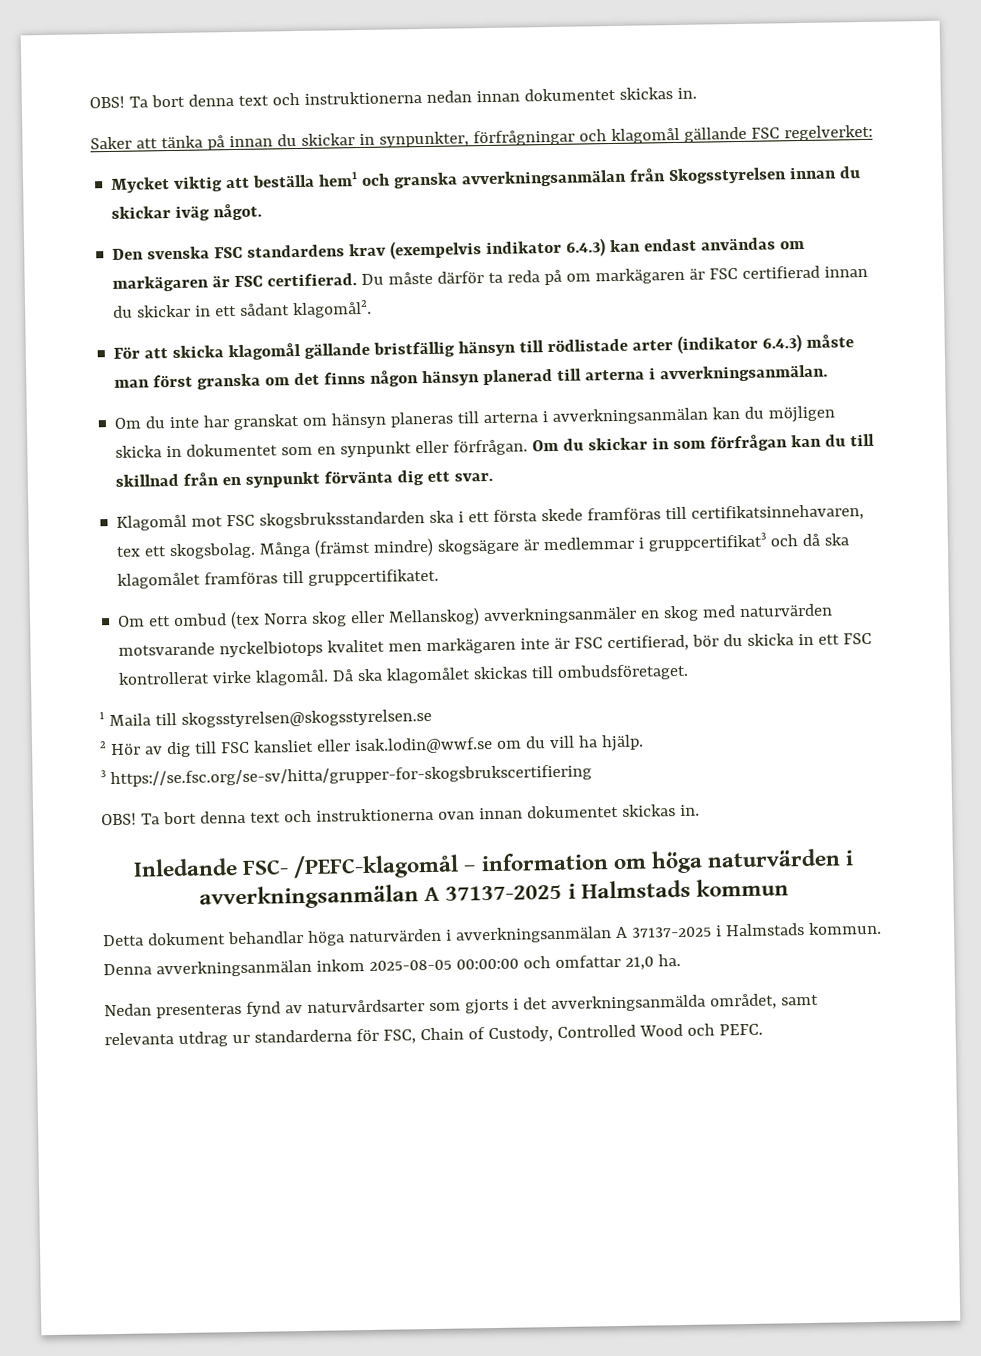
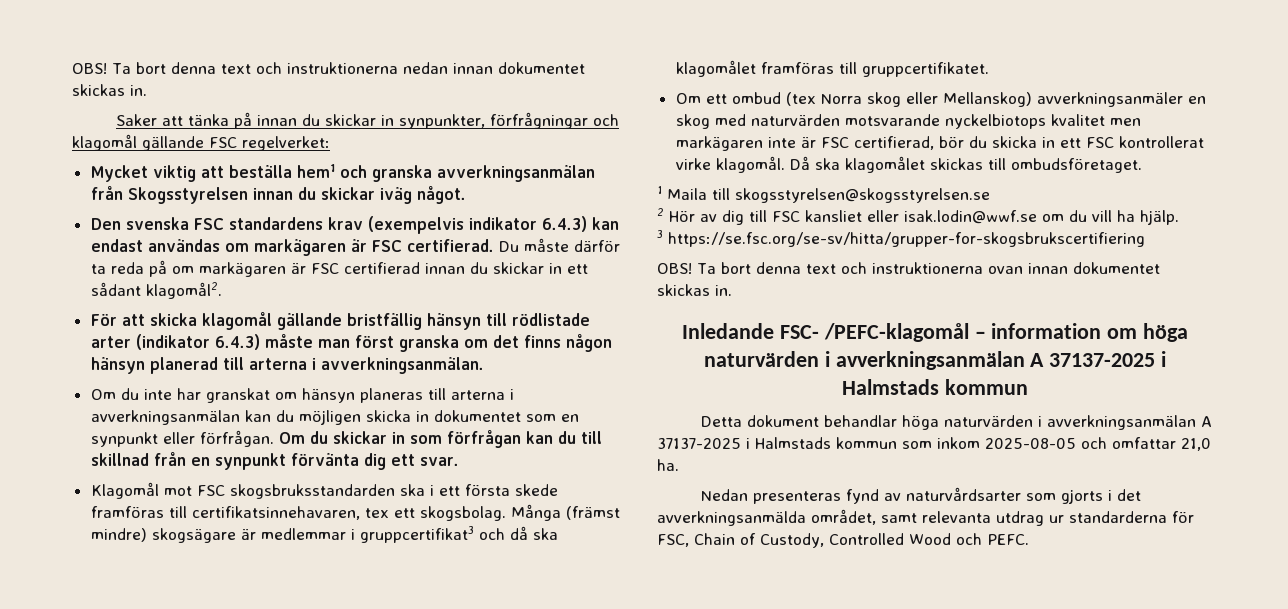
- Detta dokument behandlar höga naturvärden i avverkningsanmälan A 37137-2025 i Halmstads kommun. Denna avverkningsanmälan inkom 2025-08-05 00:00:00 och omfattar 21,0 ha.
+ Detta dokument behandlar höga naturvärden i avverkningsanmälan A 37137-2025 i Halmstads kommun som inkom 2025-08-05 och omfattar 21,0 ha.

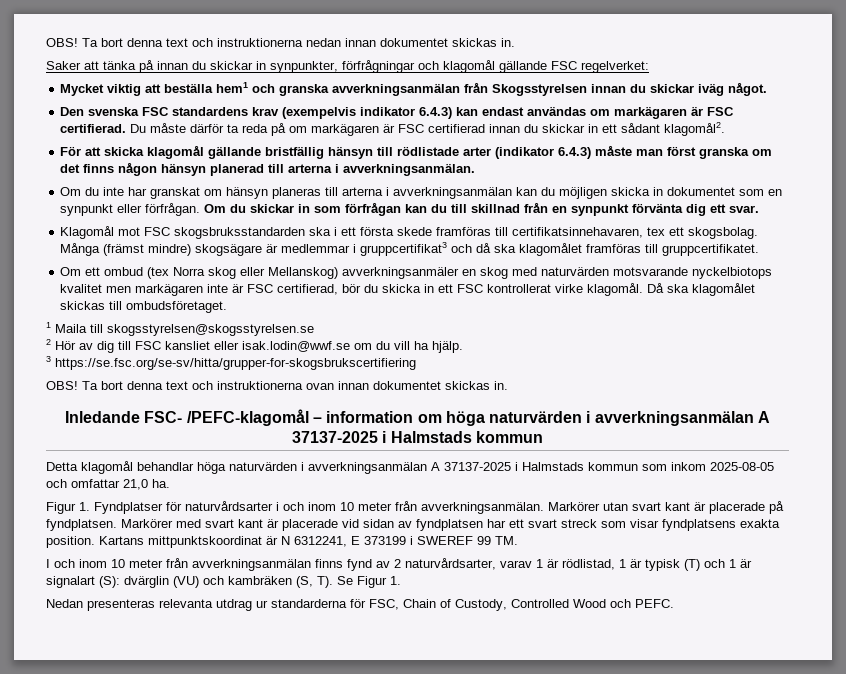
- Detta dokument behandlar höga naturvärden i avverkningsanmälan A 37137-2025 i Halmstads kommun som inkom 2025-08-05 och omfattar 21,0 ha.
+ Detta klagomål behandlar höga naturvärden i avverkningsanmälan A 37137-2025 i Halmstads kommun som inkom 2025-08-05 och omfattar 21,0 ha.
- Nedan presenteras fynd av naturvårdsarter som gjorts i det avverkningsanmälda området, samt relevanta utdrag ur standarderna för FSC, Chain of Custody, Controlled Wood och PEFC.
+ Figur 1. Fyndplatser för naturvårdsarter i och inom 10 meter från avverkningsanmälan. Markörer utan svart kant är placerade på fyndplatsen. Markörer med svart kant är placerade vid sidan av fyndplatsen har ett svart streck som visar fyndplatsens exakta position. Kartans mittpunktskoordinat är N 6312241, E 373199 i SWEREF 99 TM.
+ I och inom 10 meter från avverkningsanmälan finns fynd av 2 naturvårdsarter, varav 1 är rödlistad, 1 är typisk (T) och 1 är signalart (S): dvärglin (VU) och kambräken (S, T). Se Figur 1.
+ Nedan presenteras relevanta utdrag ur standarderna för FSC, Chain of Custody, Controlled Wood och PEFC.

